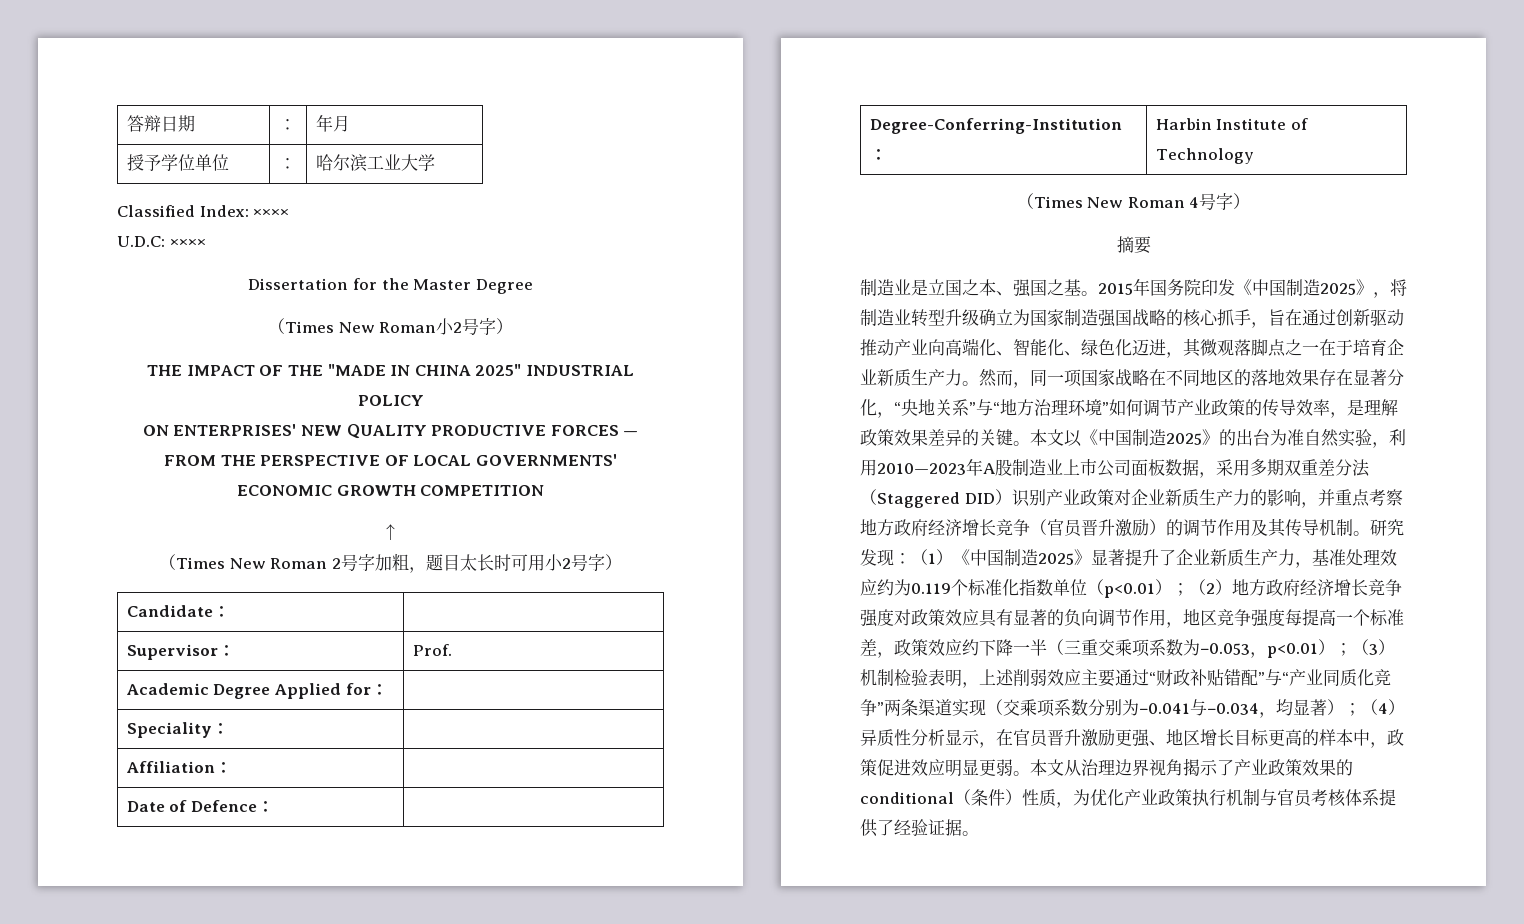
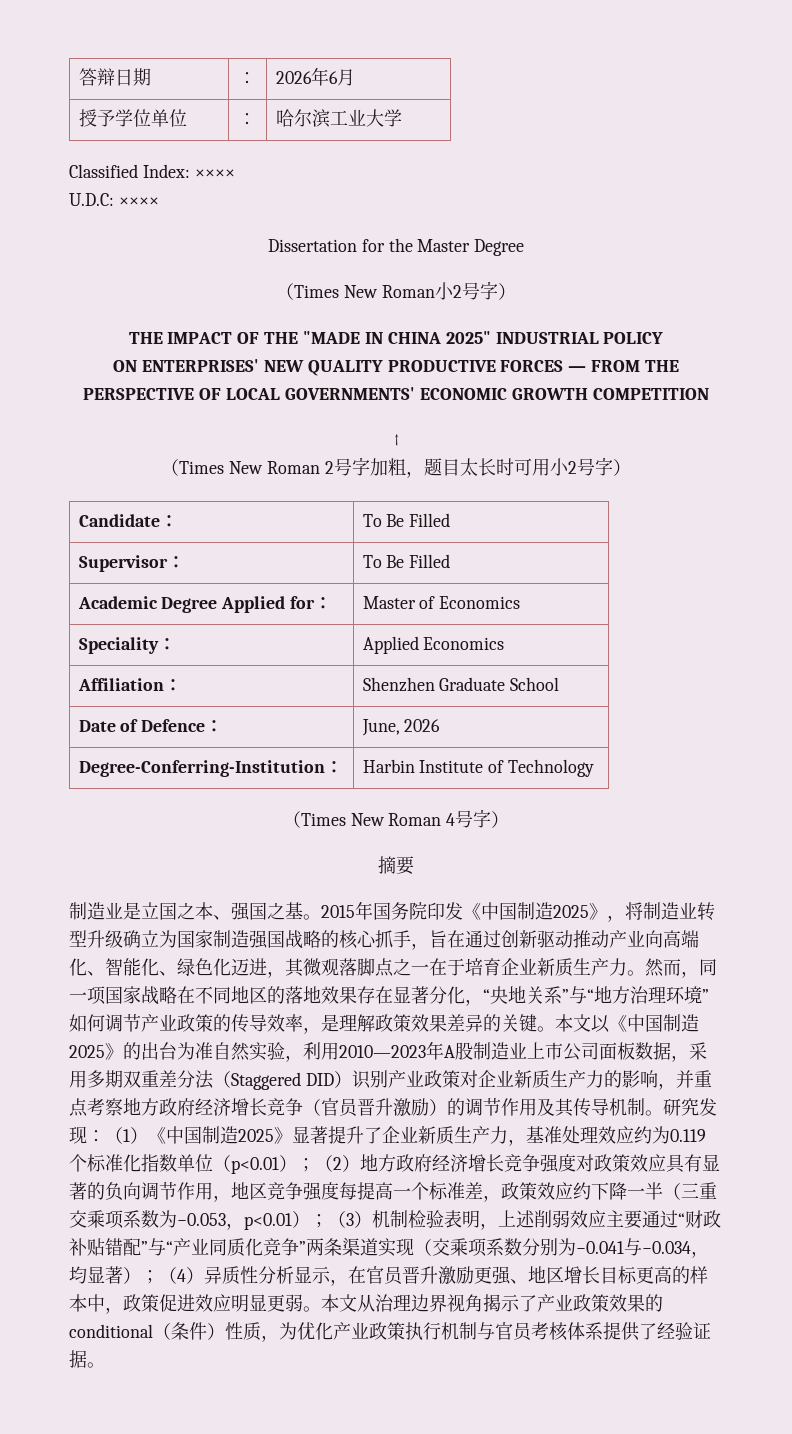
- 答辩日期 | ： | 年月
+ 答辩日期 | ： | 2026年6月
- Candidate： |
+ Candidate： | To Be Filled
- Supervisor： | Prof.
+ Supervisor： | To Be Filled
- Academic Degree Applied for： |
+ Academic Degree Applied for： | Master of Economics
- Speciality： |
+ Speciality： | Applied Economics
- Affiliation： |
+ Affiliation： | Shenzhen Graduate School
- Date of Defence： |
+ Date of Defence： | June, 2026

